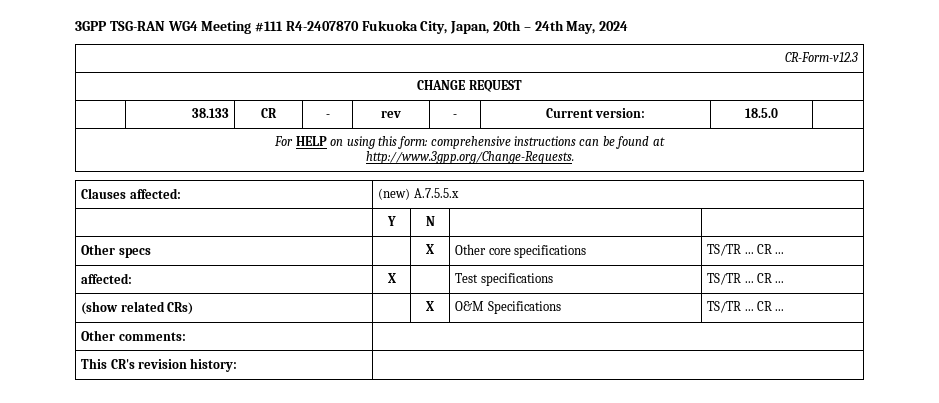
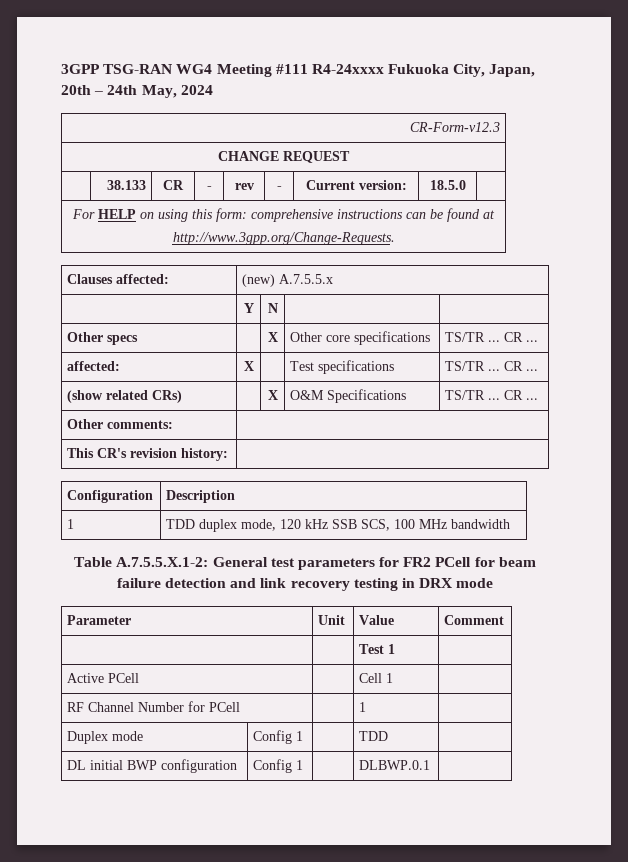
- 3GPP TSG-RAN WG4 Meeting #111 R4-2407870 Fukuoka City, Japan, 20th – 24th May, 2024
+ 3GPP TSG-RAN WG4 Meeting #111 R4-24xxxx Fukuoka City, Japan, 20th – 24th May, 2024
+ Configuration | Description
+ 1 | TDD duplex mode, 120 kHz SSB SCS, 100 MHz bandwidth
+ Table A.7.5.5.X.1-2: General test parameters for FR2 PCell for beam failure detection and link recovery testing in DRX mode
+ Parameter | Unit | Value | Comment
+ | | Test 1 |
+ Active PCell | | Cell 1 |
+ RF Channel Number for PCell | | 1 |
+ Duplex mode | Config 1 | | TDD |
+ DL initial BWP configuration | Config 1 | | DLBWP.0.1 |

